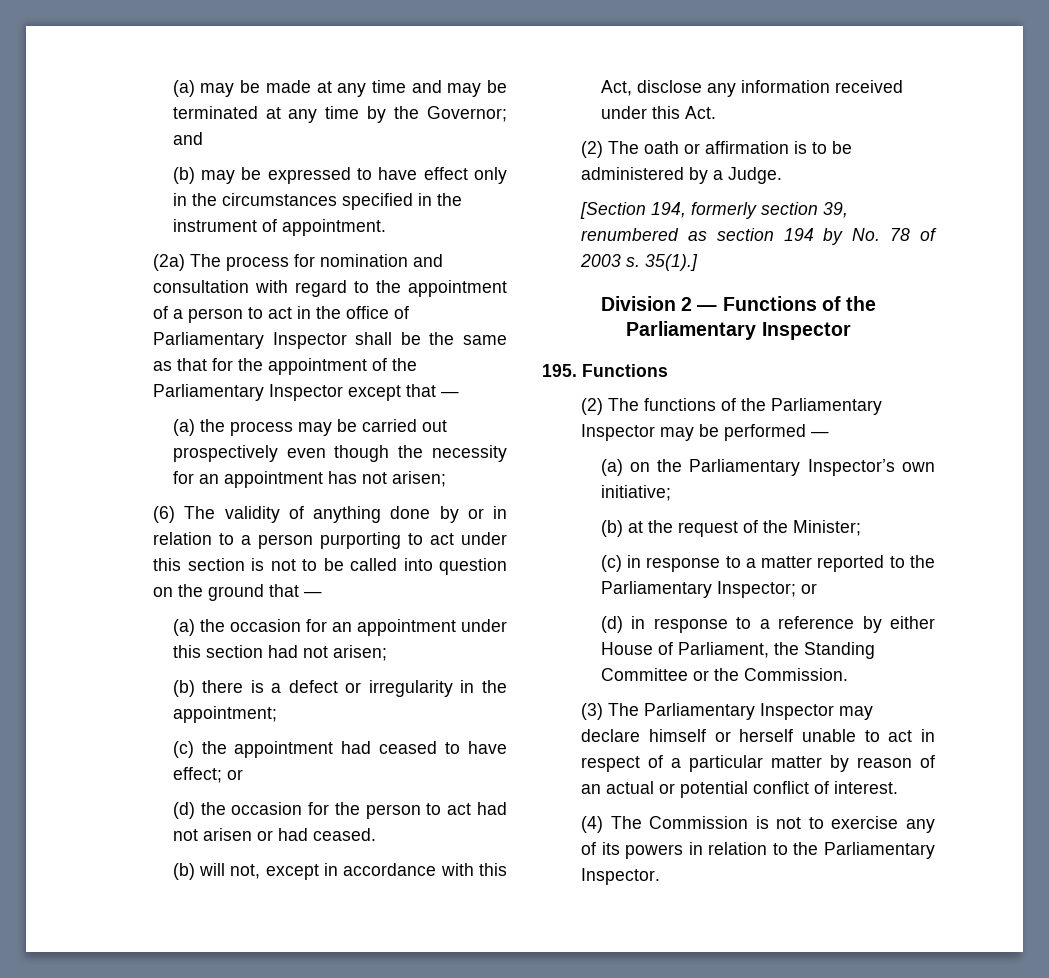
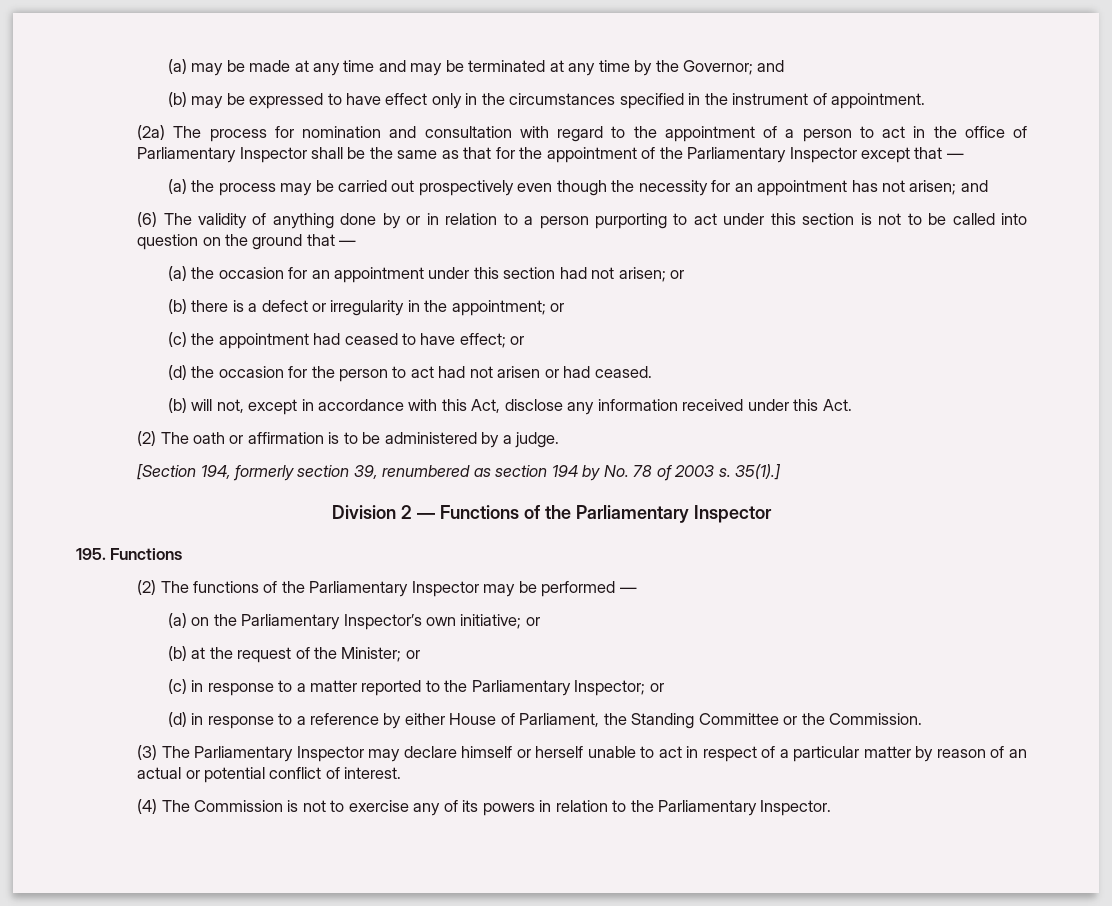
- (a) the process may be carried out prospectively even though the necessity for an appointment has not arisen;
+ (a) the process may be carried out prospectively even though the necessity for an appointment has not arisen; and
- (a) the occasion for an appointment under this section had not arisen;
+ (a) the occasion for an appointment under this section had not arisen; or
- (b) there is a defect or irregularity in the appointment;
+ (b) there is a defect or irregularity in the appointment; or
- (2) The oath or affirmation is to be administered by a Judge.
+ (2) The oath or affirmation is to be administered by a judge.
- (a) on the Parliamentary Inspector’s own initiative;
+ (a) on the Parliamentary Inspector’s own initiative; or
- (b) at the request of the Minister;
+ (b) at the request of the Minister; or

